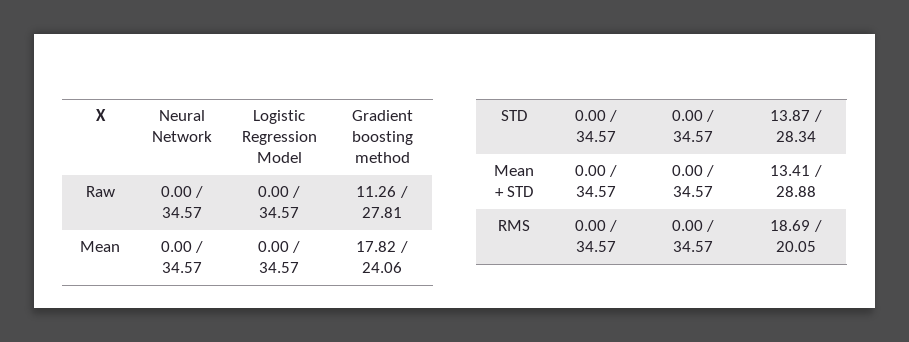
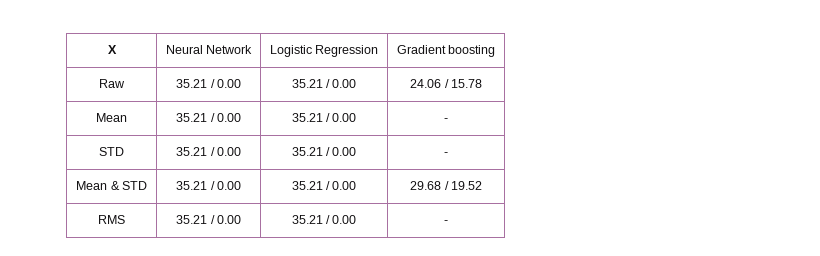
- X | Neural Network | Logistic Regression Model | Gradient boosting method
+ X | Neural Network | Logistic Regression | Gradient boosting
- Raw | 0.00 / 34.57 | 0.00 / 34.57 | 11.26 / 27.81
+ Raw | 35.21 / 0.00 | 35.21 / 0.00 | 24.06 / 15.78
- Mean | 0.00 / 34.57 | 0.00 / 34.57 | 17.82 / 24.06
- STD | 0.00 / 34.57 | 0.00 / 34.57 | 13.87 / 28.34
- Mean + STD | 0.00 / 34.57 | 0.00 / 34.57 | 13.41 / 28.88
+ Mean | 35.21 / 0.00 | 35.21 / 0.00 | -
+ STD | 35.21 / 0.00 | 35.21 / 0.00 | -
+ Mean & STD | 35.21 / 0.00 | 35.21 / 0.00 | 29.68 / 19.52
- RMS | 0.00 / 34.57 | 0.00 / 34.57 | 18.69 / 20.05
+ RMS | 35.21 / 0.00 | 35.21 / 0.00 | -

